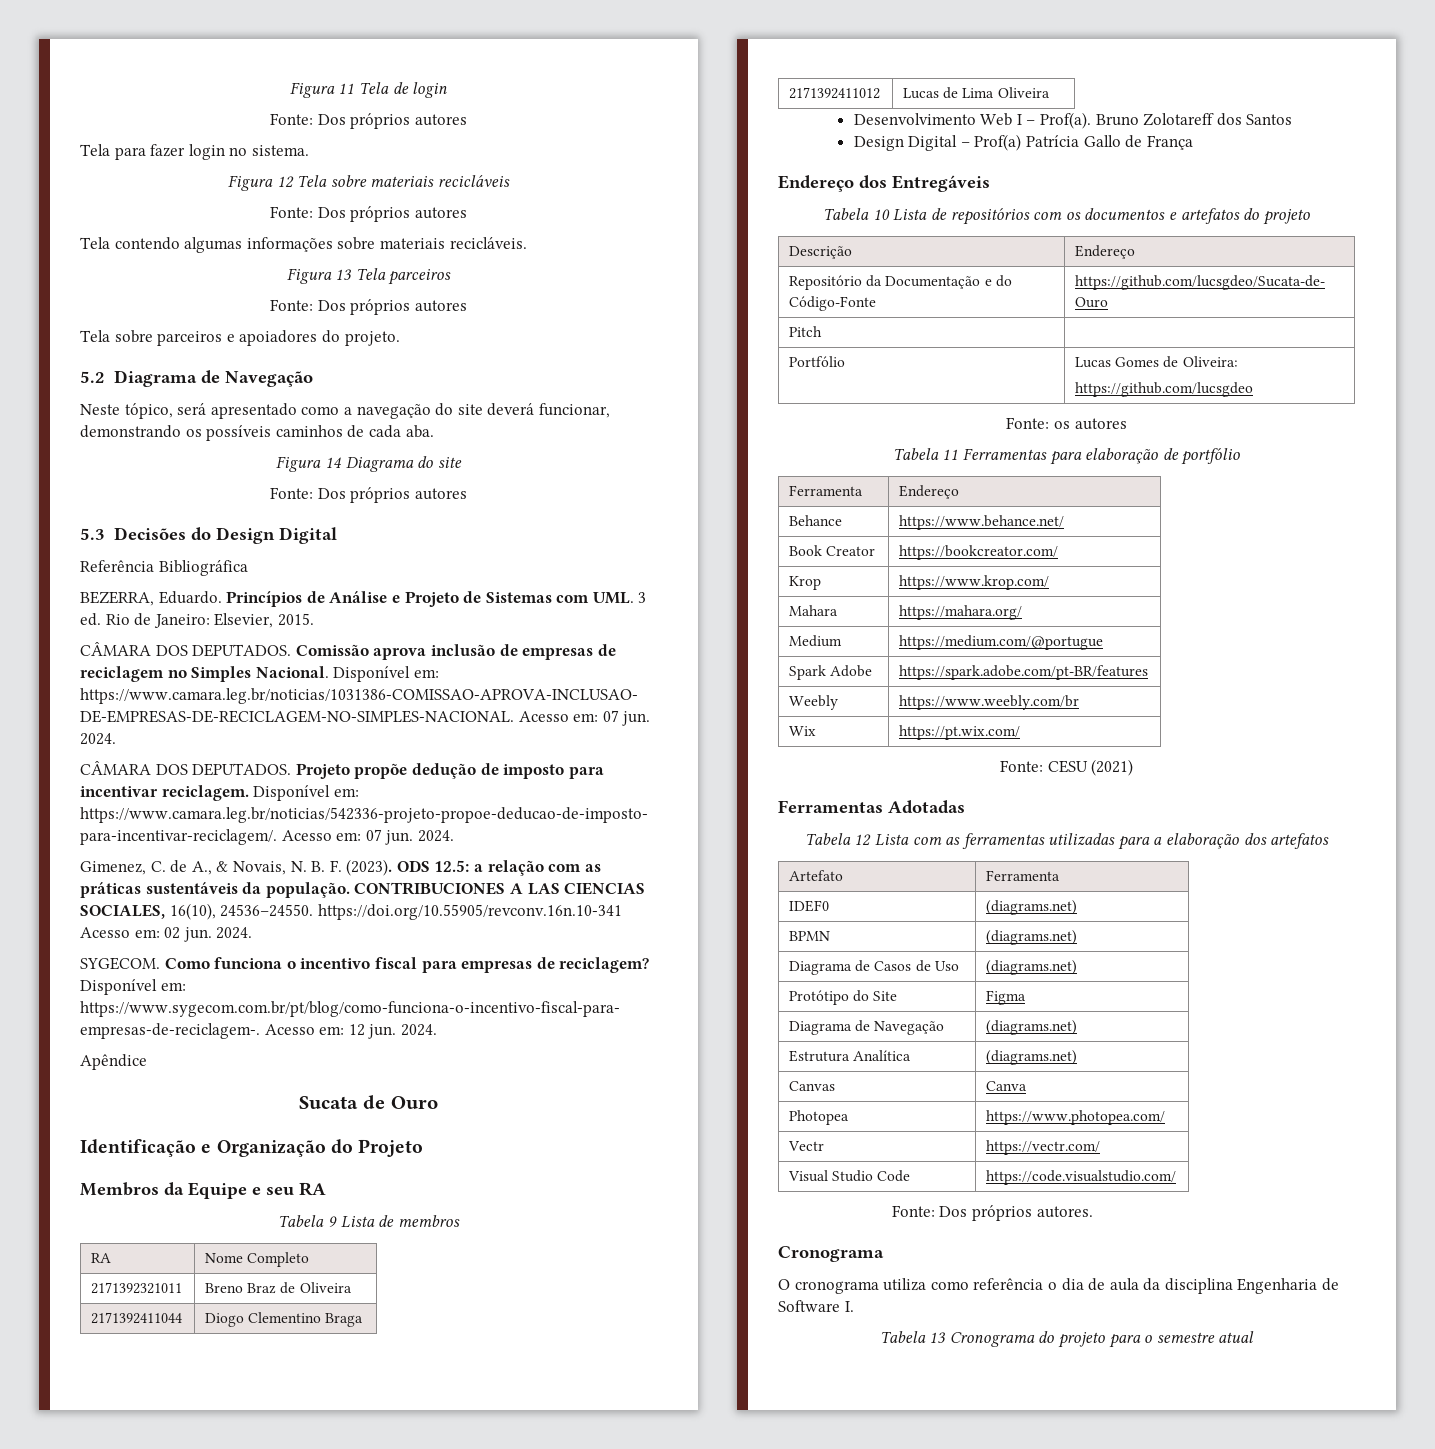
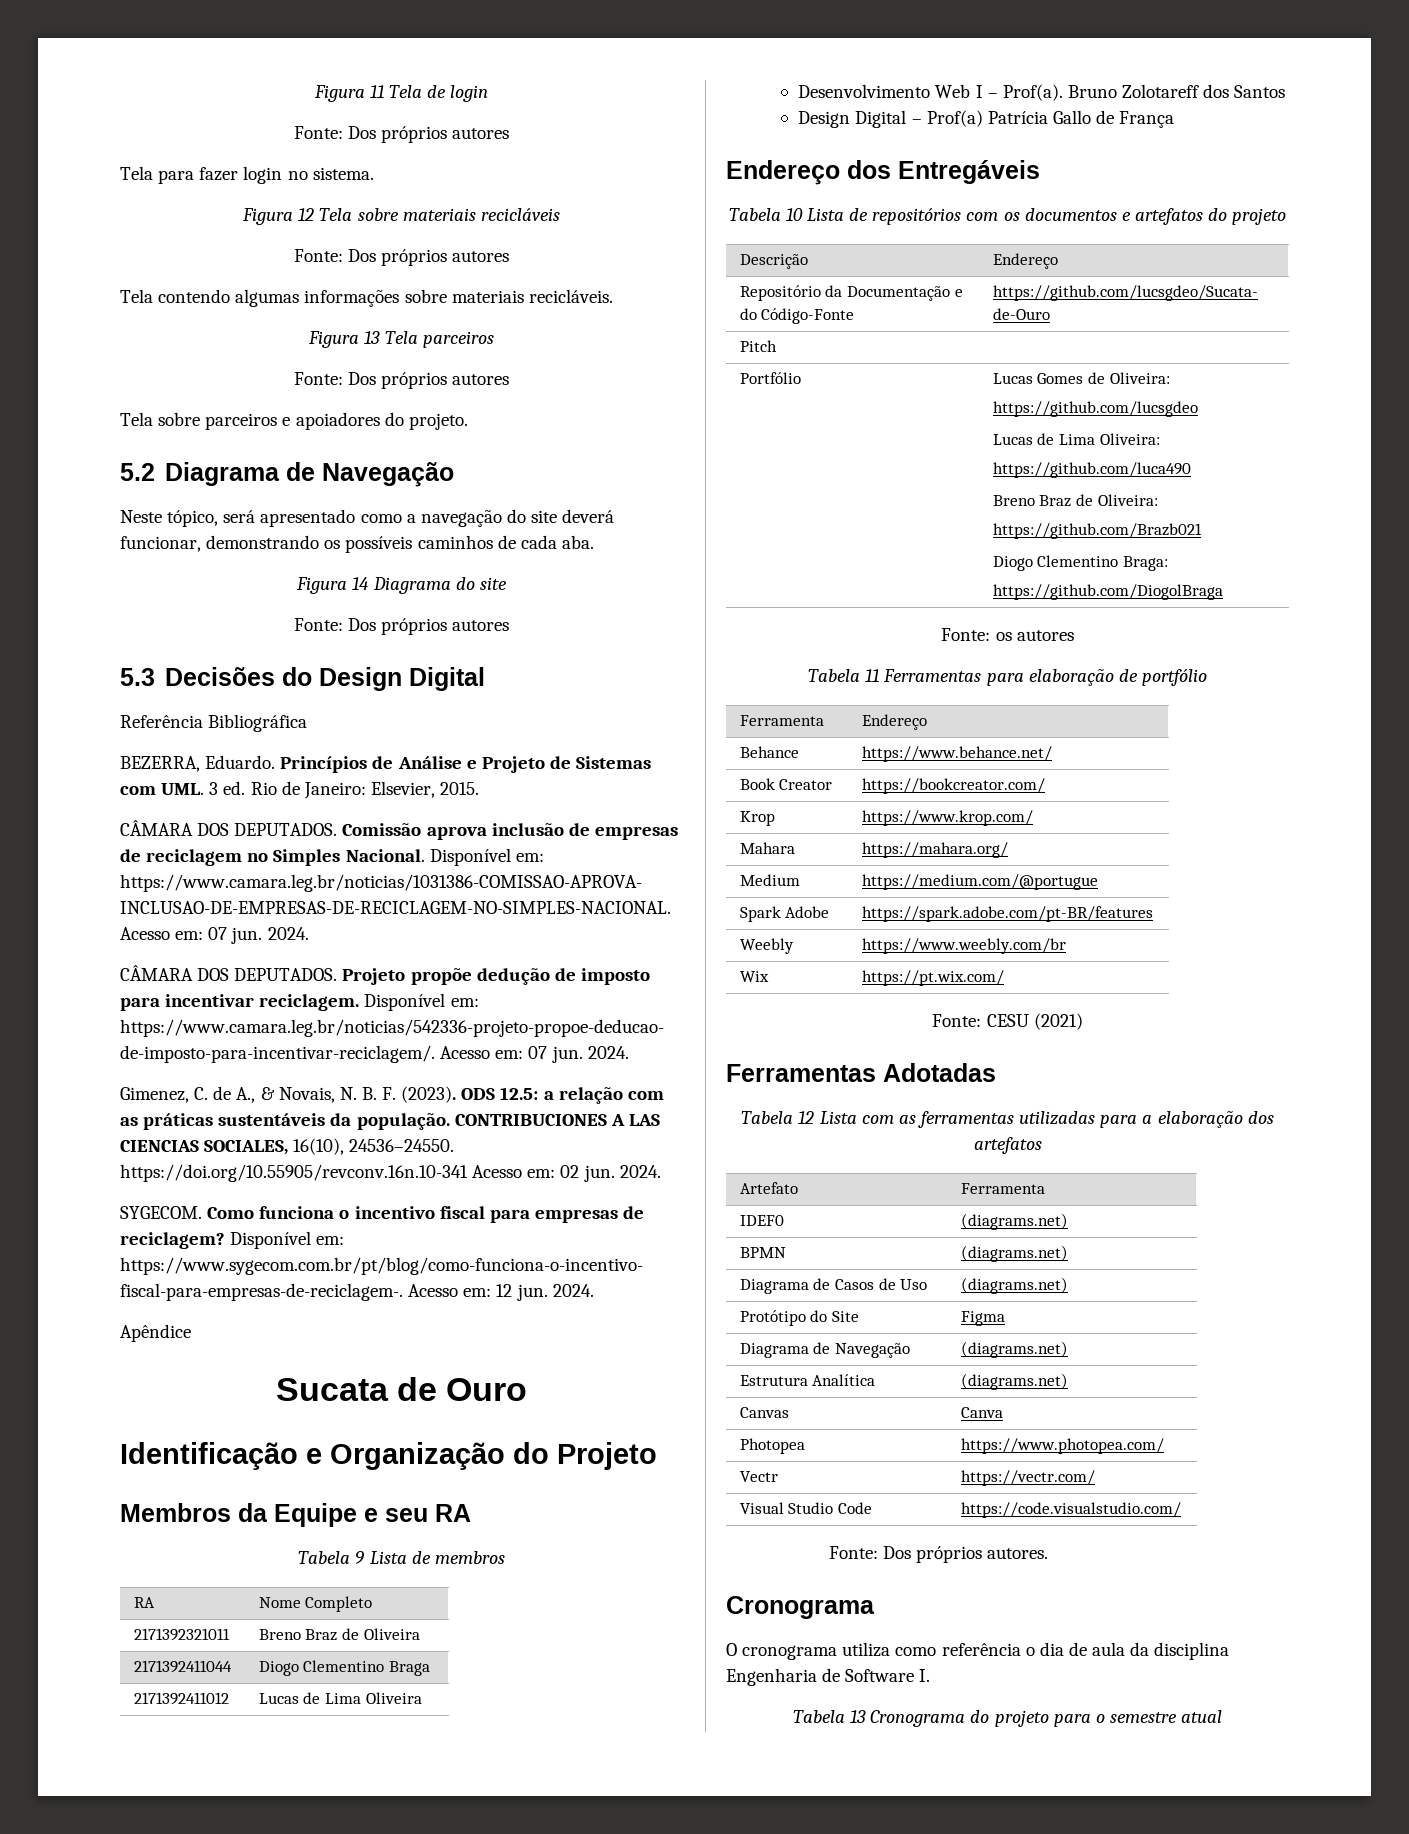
  Portfólio | Lucas Gomes de Oliveira:
  https://github.com/lucsgdeo
+ Lucas de Lima Oliveira:
+ https://github.com/luca490
+ Breno Braz de Oliveira:
+ https://github.com/Brazb021
+ Diogo Clementino Braga:
+ https://github.com/DiogolBraga

